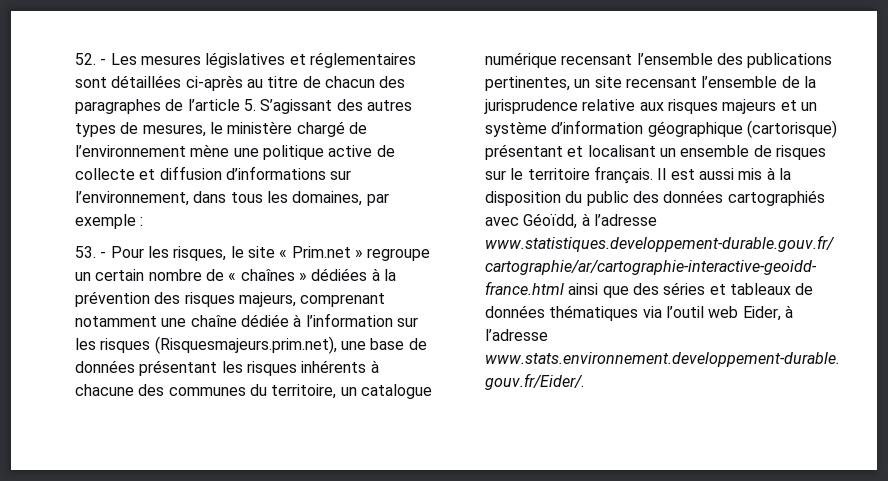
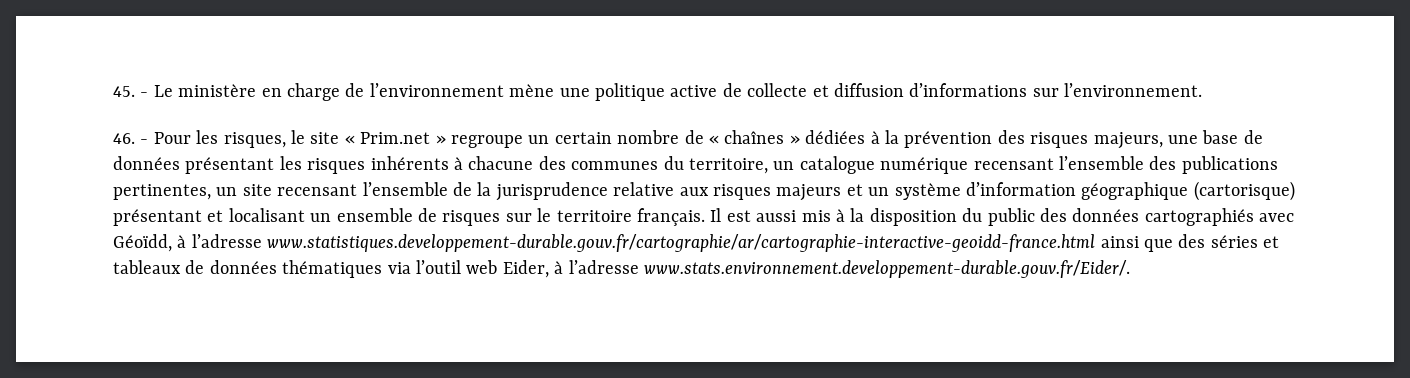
- 52. - Les mesures législatives et réglementaires sont détaillées ci-après au titre de chacun des paragraphes de l’article 5. S’agissant des autres types de mesures, le ministère chargé de l’environnement mène une politique active de collecte et diffusion d’informations sur l’environnement, dans tous les domaines, par exemple :
- 53. - Pour les risques, le site « Prim.net » regroupe un certain nombre de « chaînes » dédiées à la prévention des risques majeurs, comprenant notamment une chaîne dédiée à l’information sur les risques (Risquesmajeurs.prim.net), une base de données présentant les risques inhérents à chacune des communes du territoire, un catalogue numérique recensant l’ensemble des publications pertinentes, un site recensant l’ensemble de la jurisprudence relative aux risques majeurs et un système d’information géographique (cartorisque) présentant et localisant un ensemble de risques sur le territoire français.
+ 45. - Le ministère en charge de l’environnement mène une politique active de collecte et diffusion d’informations sur l’environnement.
+ 46. - Pour les risques, le site « Prim.net » regroupe un certain nombre de « chaînes » dédiées à la prévention des risques majeurs, une base de données présentant les risques inhérents à chacune des communes du territoire, un catalogue numérique recensant l’ensemble des publications pertinentes, un site recensant l’ensemble de la jurisprudence relative aux risques majeurs et un système d’information géographique (cartorisque) présentant et localisant un ensemble de risques sur le territoire français.

